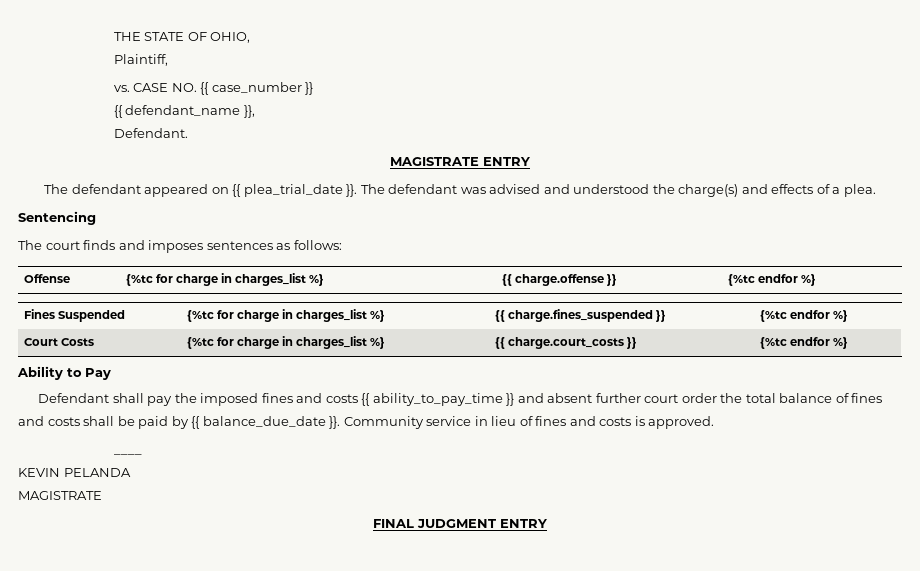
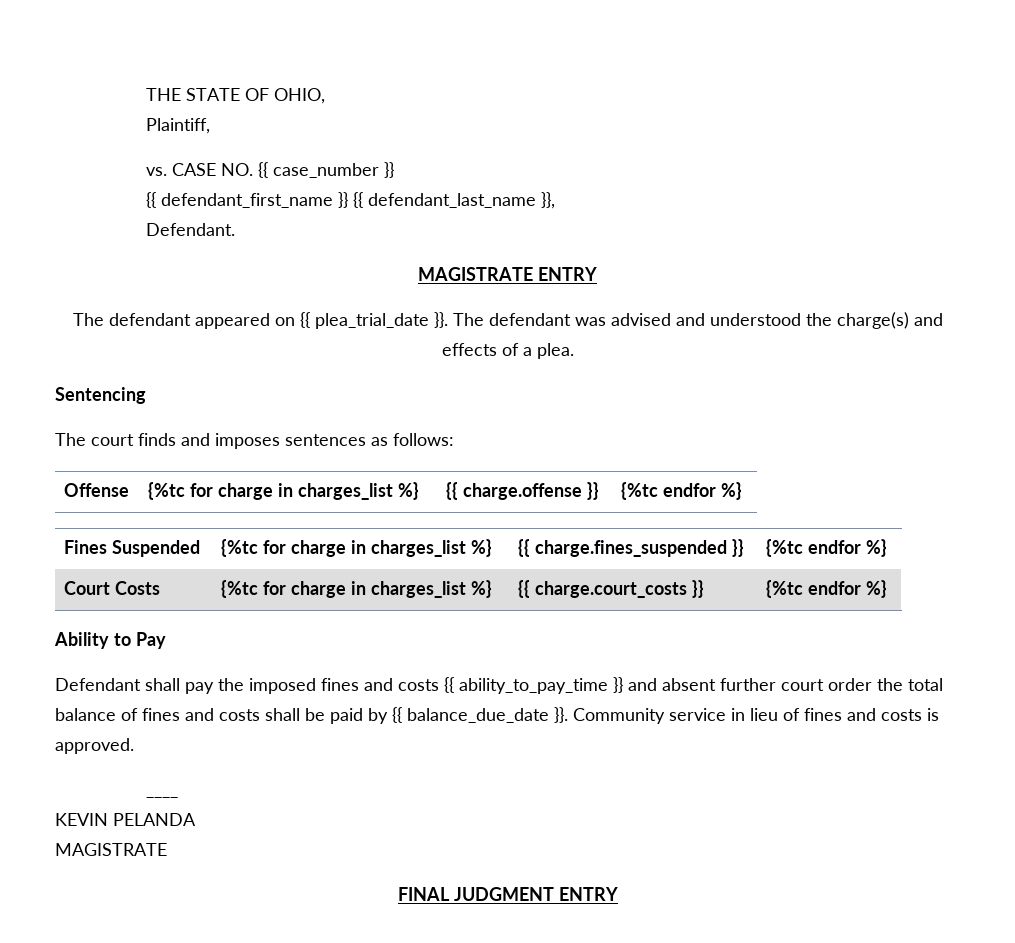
- {{ defendant_name }},
+ {{ defendant_first_name }} {{ defendant_last_name }},

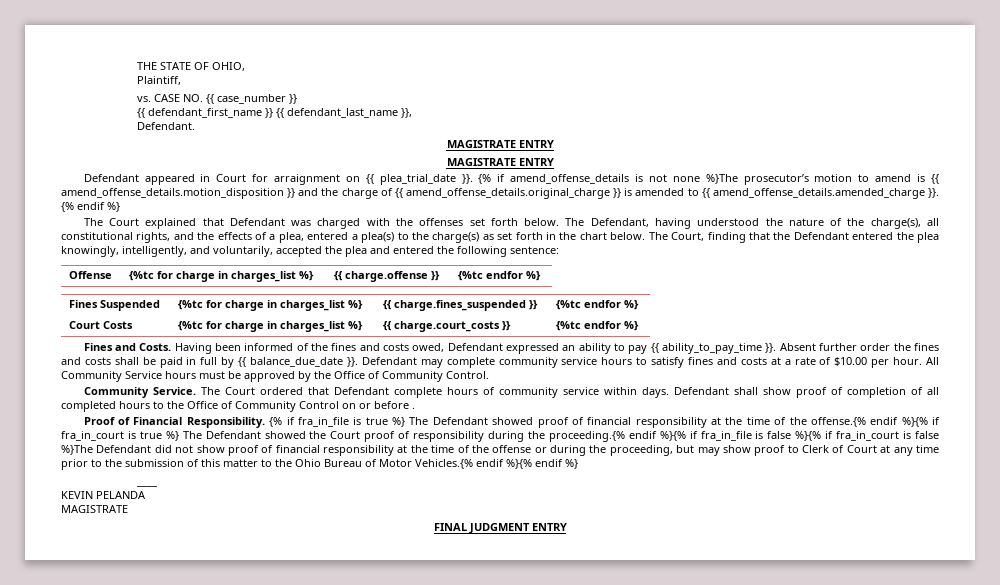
  Defendant.
  MAGISTRATE ENTRY
- The defendant appeared on {{ plea_trial_date }}. The defendant was advised and understood the charge(s) and effects of a plea.
- Sentencing
- The court finds and imposes sentences as follows:
+ MAGISTRATE ENTRY
+ Defendant appeared in Court for arraignment on {{ plea_trial_date }}. {% if amend_offense_details is not none %}The prosecutor’s motion to amend is {{ amend_offense_details.motion_disposition }} and the charge of {{ amend_offense_details.original_charge }} is amended to {{ amend_offense_details.amended_charge }}. {% endif %}
+ The Court explained that Defendant was charged with the offenses set forth below. The Defendant, having understood the nature of the charge(s), all constitutional rights, and the effects of a plea, entered a plea(s) to the charge(s) as set forth in the chart below. The Court, finding that the Defendant entered the plea knowingly, intelligently, and voluntarily, accepted the plea and entered the following sentence:
- Ability to Pay
- Defendant shall pay the imposed fines and costs {{ ability_to_pay_time }} and absent further court order the total balance of fines and costs shall be paid by {{ balance_due_date }}.
+ Fines and Costs. Having been informed of the fines and costs owed, Defendant expressed an ability to pay {{ ability_to_pay_time }}. Absent further order the fines and costs shall be paid in full by {{ balance_due_date }}.
- Community service in lieu of fines and costs is approved.
+ Defendant may complete community service hours to satisfy fines and costs at a rate of $10.00 per hour. All Community Service hours must be approved by the Office of Community Control.
+ Community Service. The Court ordered that Defendant complete hours of community service within days. Defendant shall show proof of completion of all completed hours to the Office of Community Control on or before .
+ Proof of Financial Responsibility. {% if fra_in_file is true %} The Defendant showed proof of financial responsibility at the time of the offense.{% endif %}{% if fra_in_court is true %} The Defendant showed the Court proof of responsibility during the proceeding.{% endif %}{% if fra_in_file is false %}{% if fra_in_court is false %}The Defendant did not show proof of financial responsibility at the time of the offense or during the proceeding, but may show proof to Clerk of Court at any time prior to the submission of this matter to the Ohio Bureau of Motor Vehicles.{% endif %}{% endif %}

